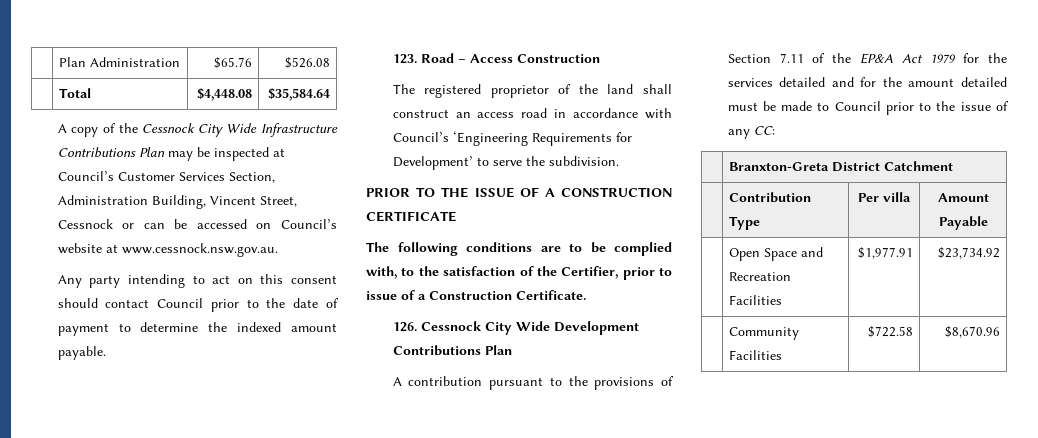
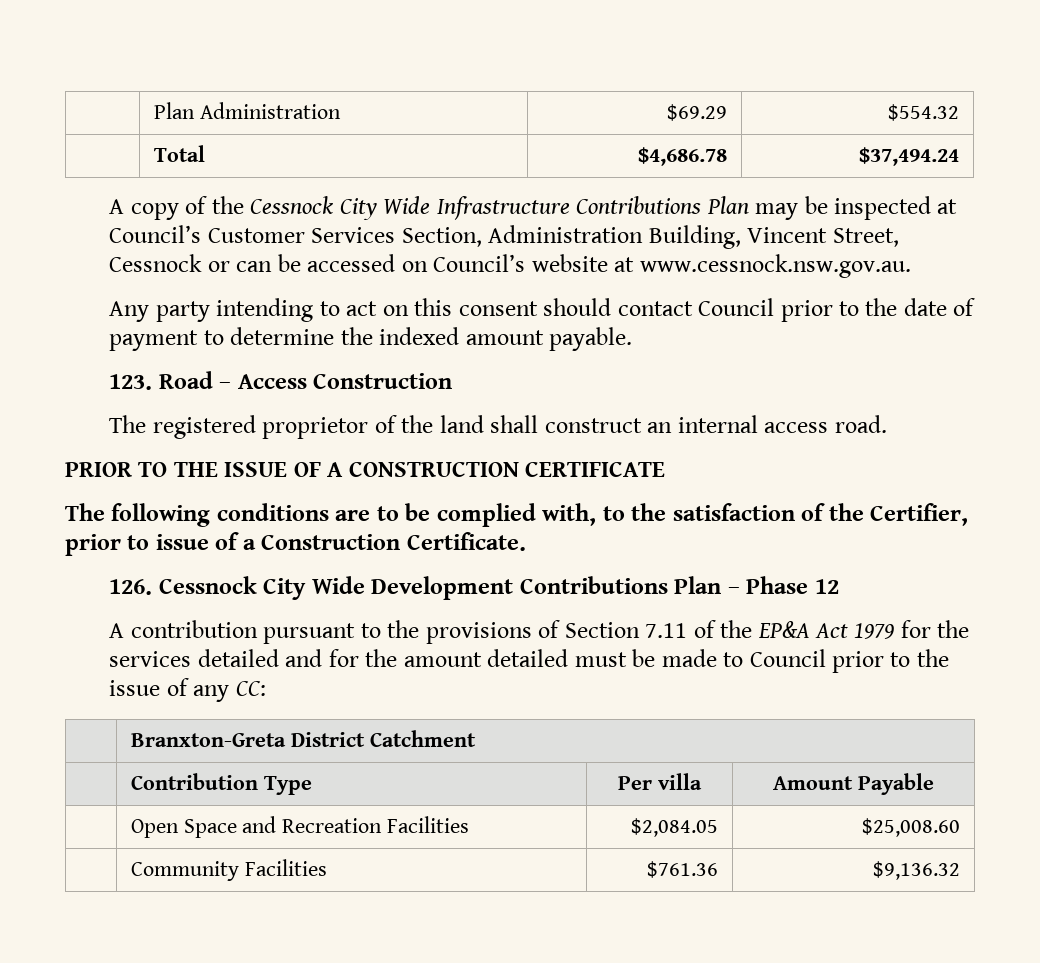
- | Plan Administration | $65.76 | $526.08
+ | Plan Administration | $69.29 | $554.32
- | Total | $4,448.08 | $35,584.64
+ | Total | $4,686.78 | $37,494.24
- The registered proprietor of the land shall construct an access road in accordance with Council’s ‘Engineering Requirements for Development’ to serve the subdivision.
+ The registered proprietor of the land shall construct an internal access road.
- 126. Cessnock City Wide Development Contributions Plan
+ 126. Cessnock City Wide Development Contributions Plan – Phase 12
- | Open Space and Recreation Facilities | $1,977.91 | $23,734.92
+ | Open Space and Recreation Facilities | $2,084.05 | $25,008.60
- | Community Facilities | $722.58 | $8,670.96
+ | Community Facilities | $761.36 | $9,136.32

